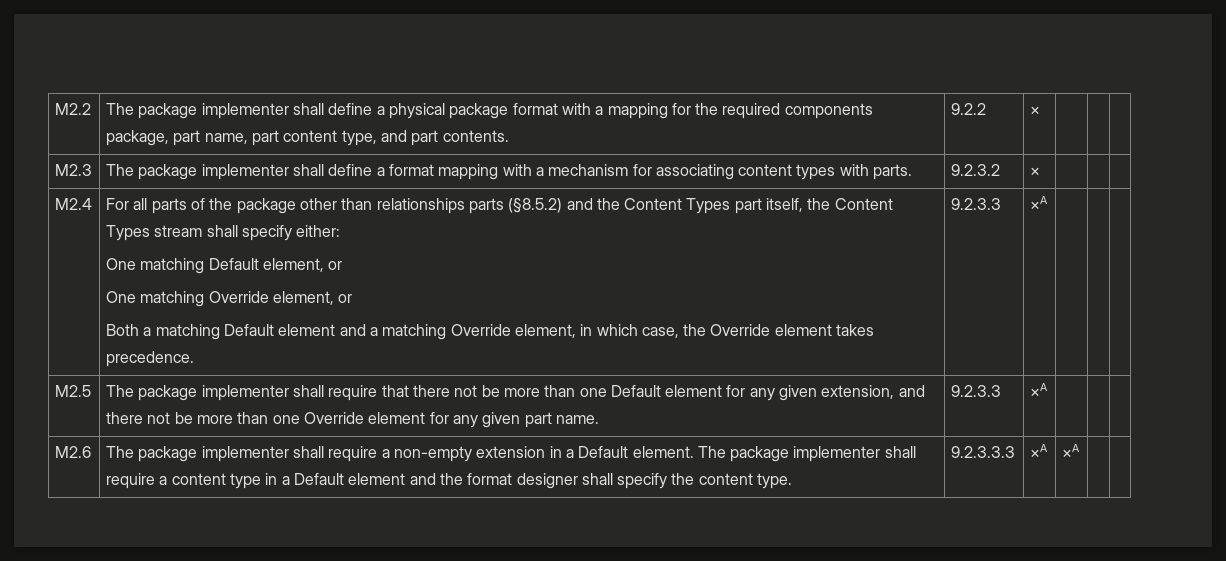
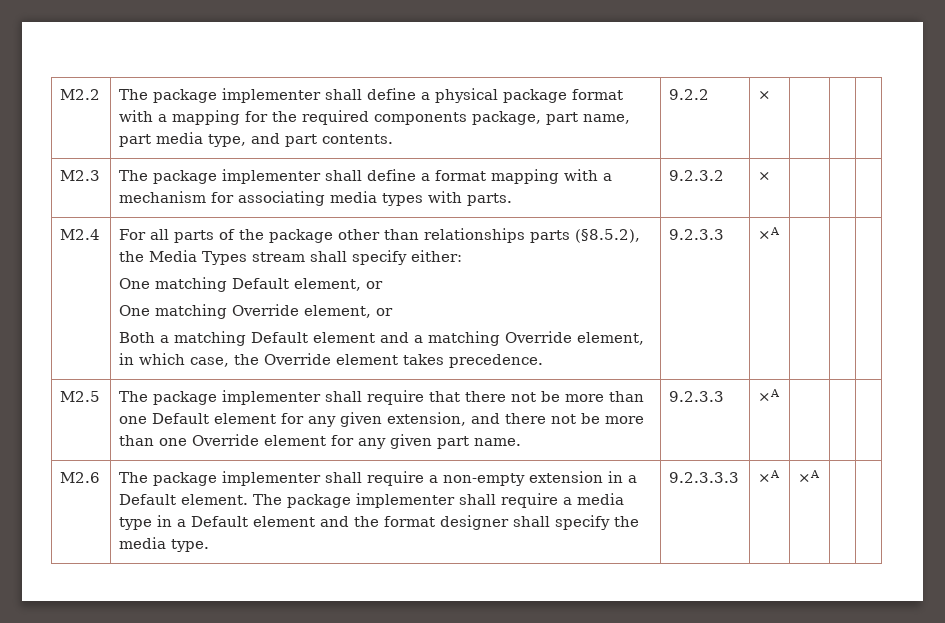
- M2.2 | The package implementer shall define a physical package format with a mapping for the required components package, part name, part content type, and part contents. | 9.2.2 | × | | |
+ M2.2 | The package implementer shall define a physical package format with a mapping for the required components package, part name, part media type, and part contents. | 9.2.2 | × | | |
- M2.3 | The package implementer shall define a format mapping with a mechanism for associating content types with parts. | 9.2.3.2 | × | | |
+ M2.3 | The package implementer shall define a format mapping with a mechanism for associating media types with parts. | 9.2.3.2 | × | | |
- For all parts of the package other than relationships parts (§8.5.2) and the Content Types part itself, the Content Types stream shall specify either:
+ For all parts of the package other than relationships parts (§8.5.2), the Media Types stream shall specify either:
- M2.6 | The package implementer shall require a non-empty extension in a Default element. The package implementer shall require a content type in a Default element and the format designer shall specify the content type. | 9.2.3.3.3 | ×A | ×A | |
+ M2.6 | The package implementer shall require a non-empty extension in a Default element. The package implementer shall require a media type in a Default element and the format designer shall specify the media type. | 9.2.3.3.3 | ×A | ×A | |

